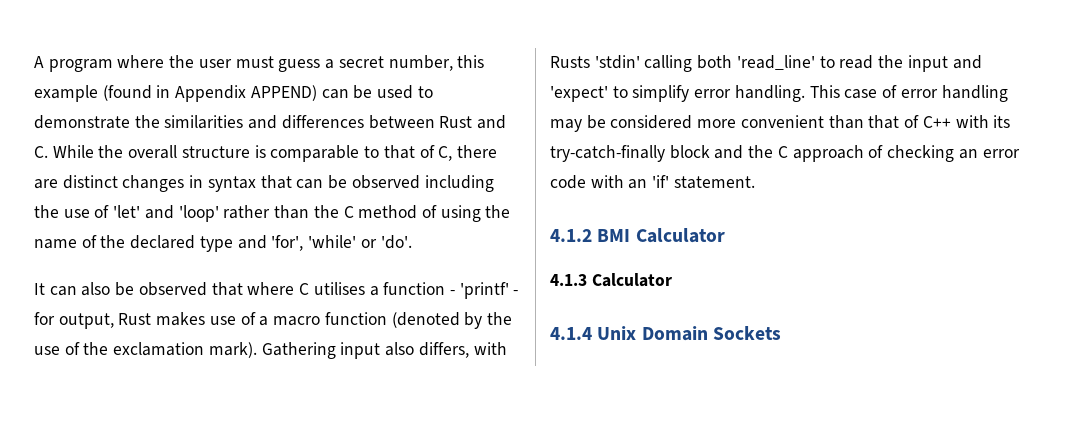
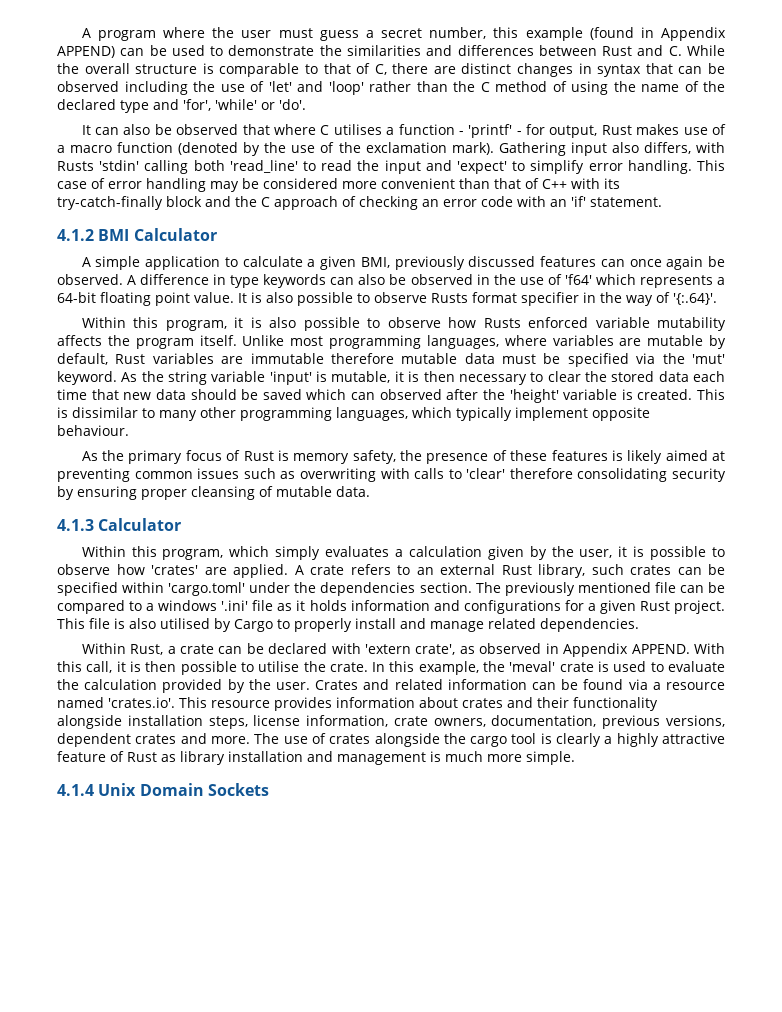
+ A simple application to calculate a given BMI, previously discussed features can once again be observed. A difference in type keywords can also be observed in the use of 'f64' which represents a 64-bit floating point value. It is also possible to observe Rusts format specifier in the way of '{:.64}'.
+ Within this program, it is also possible to observe how Rusts enforced variable mutability affects the program itself. Unlike most programming languages, where variables are mutable by default, Rust variables are immutable therefore mutable data must be specified via the 'mut' keyword. As the string variable 'input' is mutable, it is then necessary to clear the stored data each time that new data should be saved which can observed after the 'height' variable is created. This is dissimilar to many other programming languages, which typically implement opposite behaviour.
+ As the primary focus of Rust is memory safety, the presence of these features is likely aimed at preventing common issues such as overwriting with calls to 'clear' therefore consolidating security by ensuring proper cleansing of mutable data.
  4.1.3 Calculator
+ Within this program, which simply evaluates a calculation given by the user, it is possible to observe how 'crates' are applied. A crate refers to an external Rust library, such crates can be specified within 'cargo.toml' under the dependencies section. The previously mentioned file can be compared to a windows '.ini' file as it holds information and configurations for a given Rust project. This file is also utilised by Cargo to properly install and manage related dependencies.
+ Within Rust, a crate can be declared with 'extern crate', as observed in Appendix APPEND. With this call, it is then possible to utilise the crate. In this example, the 'meval' crate is used to evaluate the calculation provided by the user. Crates and related information can be found via a resource named 'crates.io'. This resource provides information about crates and their functionality alongside installation steps, license information, crate owners, documentation, previous versions, dependent crates and more. The use of crates alongside the cargo tool is clearly a highly attractive feature of Rust as library installation and management is much more simple.

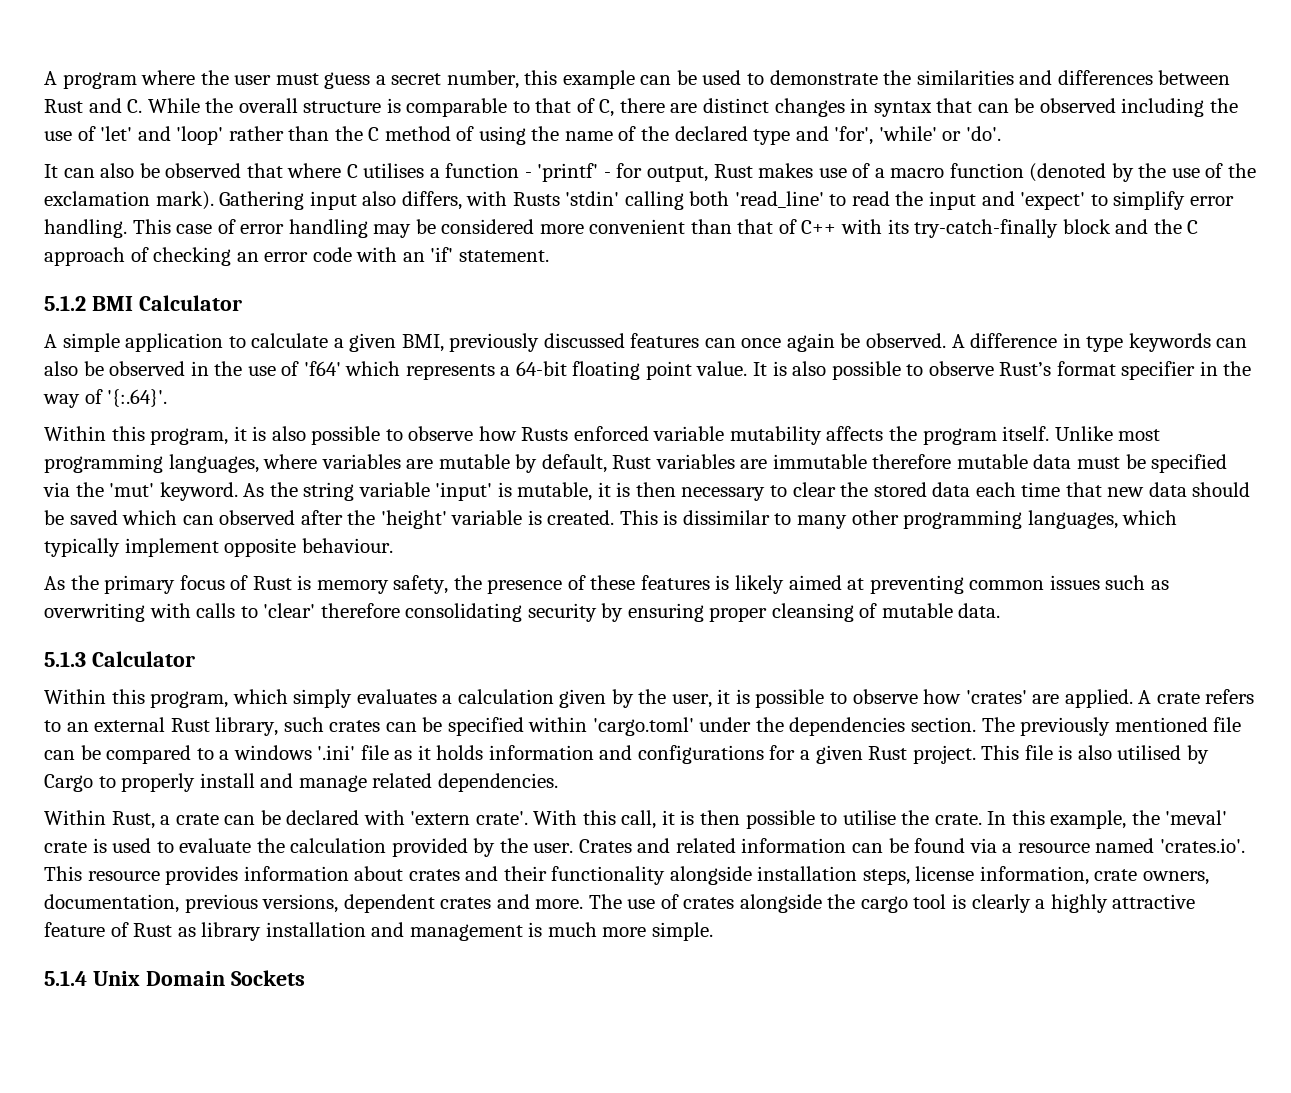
- A program where the user must guess a secret number, this example (found in Appendix APPEND) can be used to demonstrate the similarities and differences between Rust and C. While the overall structure is comparable to that of C, there are distinct changes in syntax that can be observed including the use of 'let' and 'loop' rather than the C method of using the name of the declared type and 'for', 'while' or 'do'.
+ A program where the user must guess a secret number, this example can be used to demonstrate the similarities and differences between Rust and C. While the overall structure is comparable to that of C, there are distinct changes in syntax that can be observed including the use of 'let' and 'loop' rather than the C method of using the name of the declared type and 'for', 'while' or 'do'.
- 4.1.2 BMI Calculator
+ 5.1.2 BMI Calculator
- It is also possible to observe Rusts format specifier in the way of '{:.64}'.
+ It is also possible to observe Rust’s format specifier in the way of '{:.64}'.
- 4.1.3 Calculator
+ 5.1.3 Calculator
- Within Rust, a crate can be declared with 'extern crate', as observed in Appendix APPEND.
+ Within Rust, a crate can be declared with 'extern crate'.
- 4.1.4 Unix Domain Sockets
+ 5.1.4 Unix Domain Sockets

